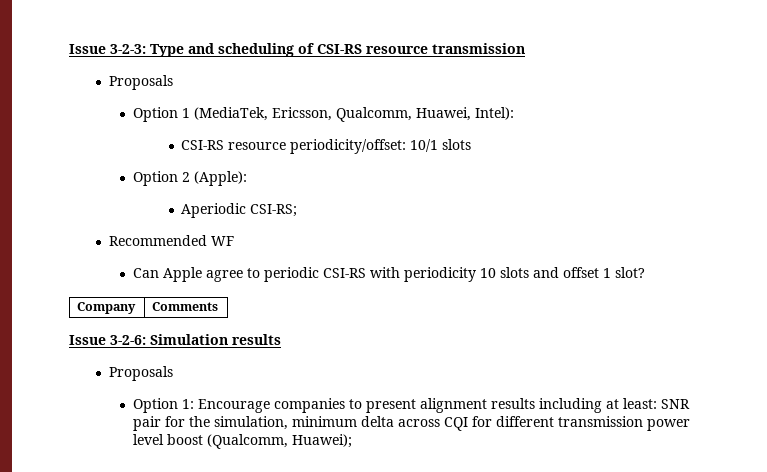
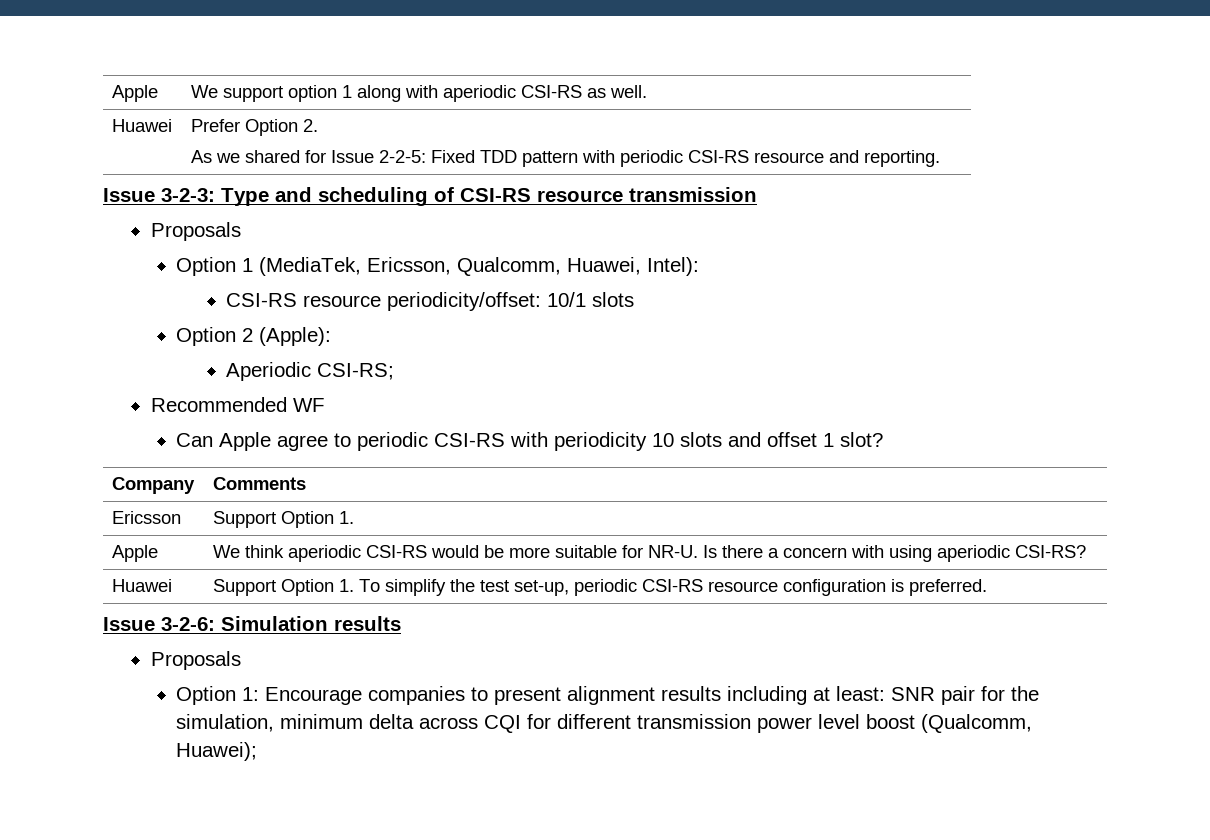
+ Apple | We support option 1 along with aperiodic CSI-RS as well.
+ Huawei | Prefer Option 2.
+ As we shared for Issue 2-2-5: Fixed TDD pattern with periodic CSI-RS resource and reporting.
+ Ericsson | Support Option 1.
+ Apple | We think aperiodic CSI-RS would be more suitable for NR-U. Is there a concern with using aperiodic CSI-RS?
+ Huawei | Support Option 1. To simplify the test set-up, periodic CSI-RS resource configuration is preferred.

